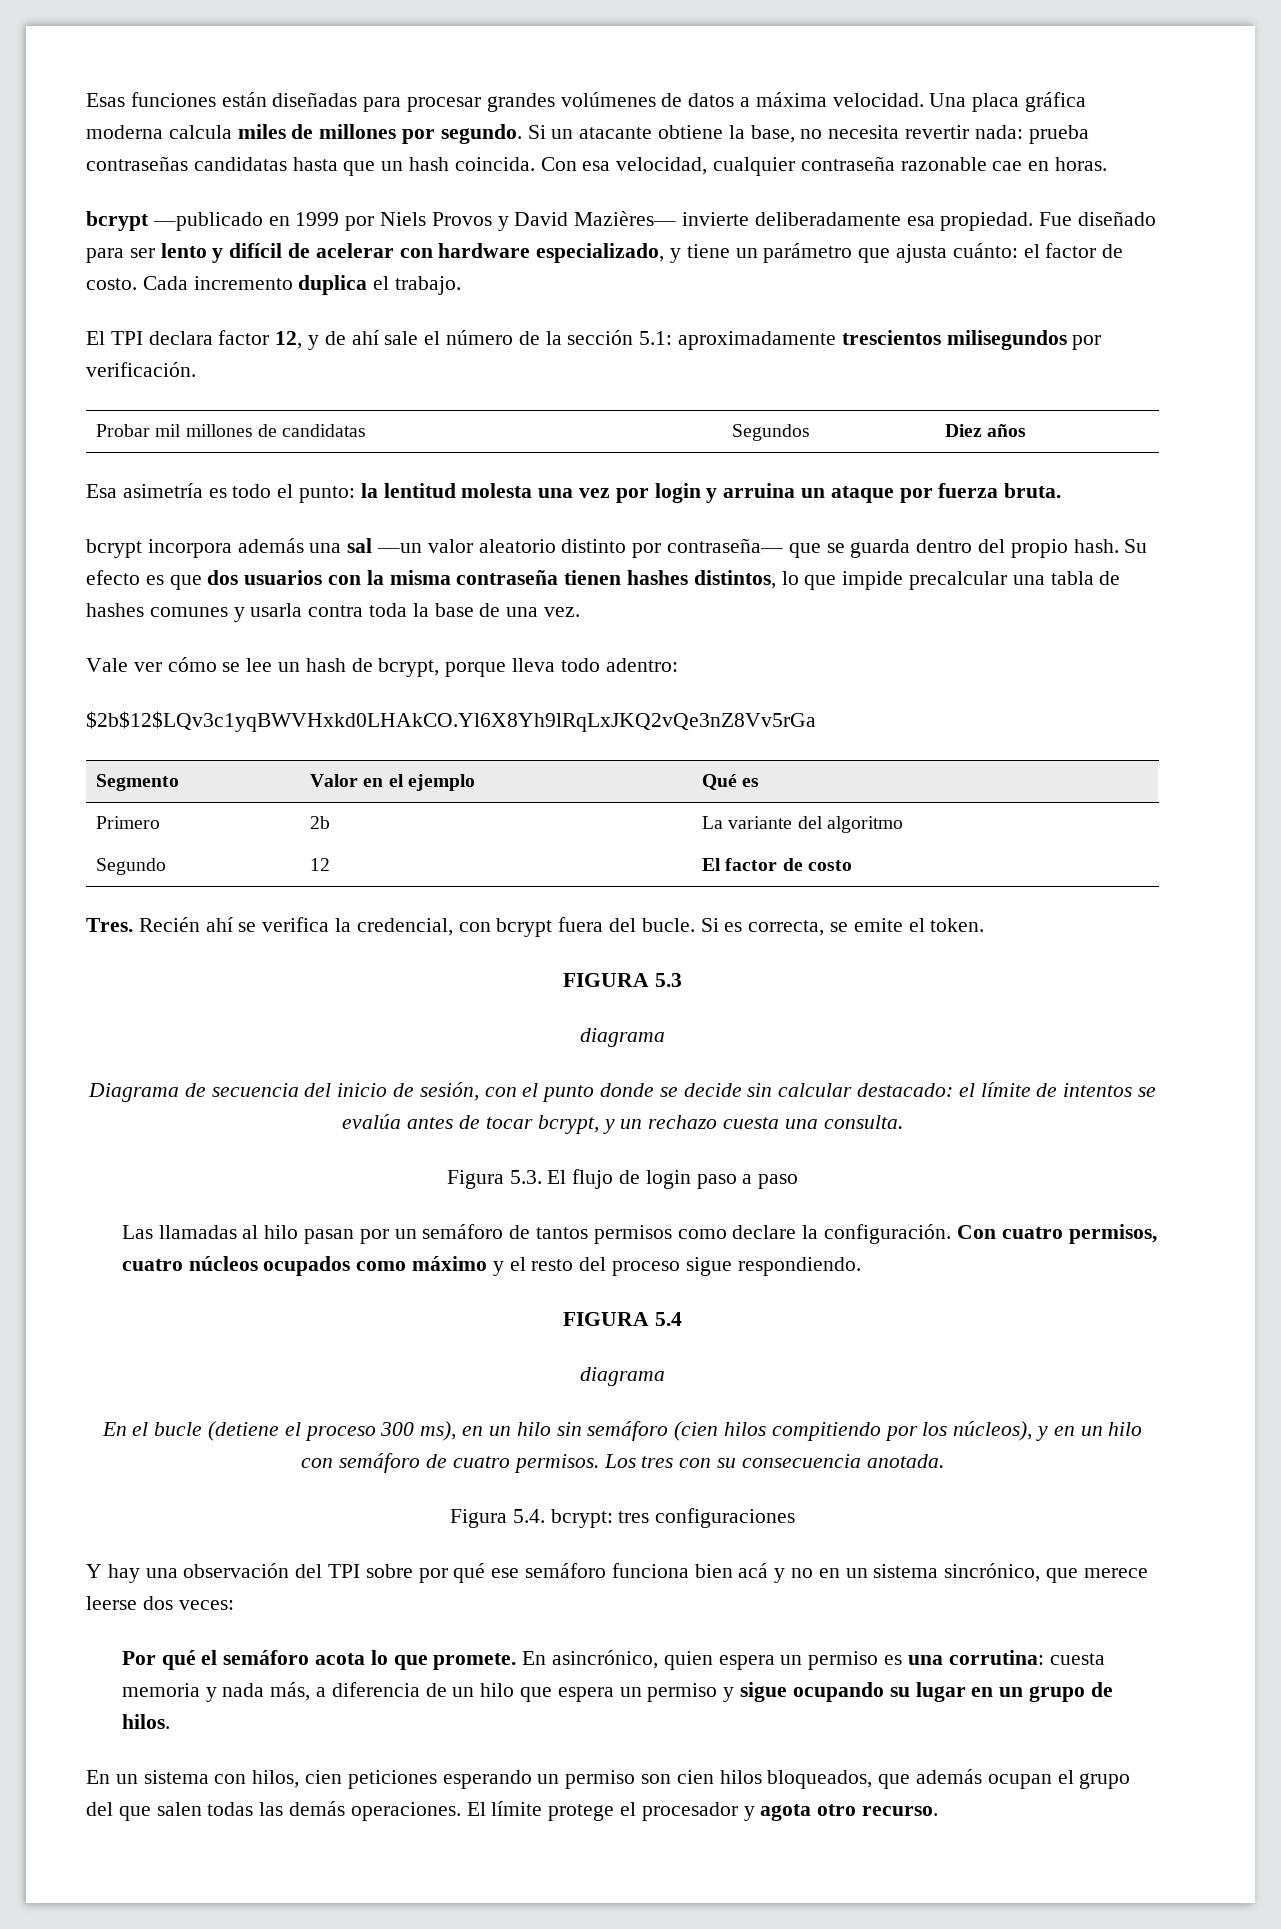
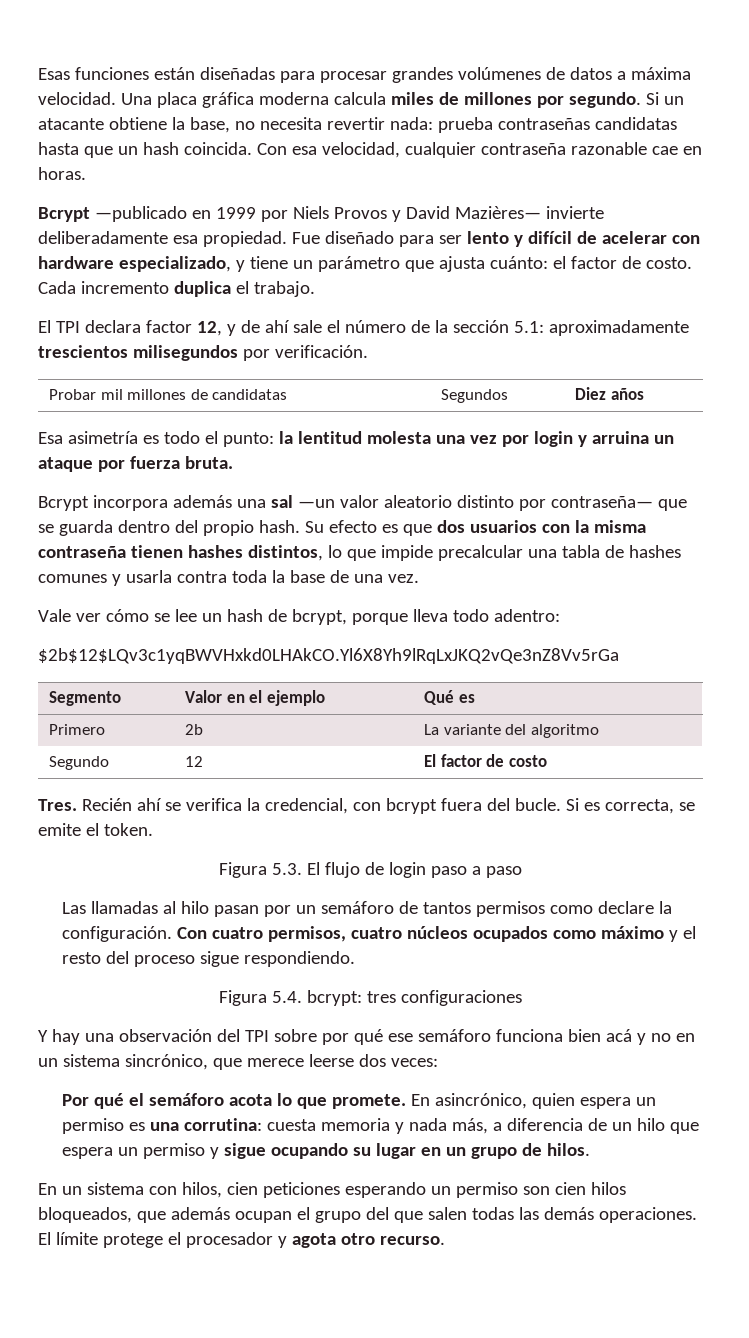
- bcrypt —publicado en 1999 por Niels Provos y David Mazières— invierte deliberadamente esa propiedad.
+ Bcrypt —publicado en 1999 por Niels Provos y David Mazières— invierte deliberadamente esa propiedad.
- bcrypt incorpora además una sal —un valor aleatorio distinto por contraseña— que se guarda dentro del propio hash.
+ Bcrypt incorpora además una sal —un valor aleatorio distinto por contraseña— que se guarda dentro del propio hash.
- FIGURA 5.3
- diagrama
- Diagrama de secuencia del inicio de sesión, con el punto donde se decide sin calcular destacado: el límite de intentos se evalúa antes de tocar bcrypt, y un rechazo cuesta una consulta.
- FIGURA 5.4
- diagrama
- En el bucle (detiene el proceso 300 ms), en un hilo sin semáforo (cien hilos compitiendo por los núcleos), y en un hilo con semáforo de cuatro permisos. Los tres con su consecuencia anotada.

